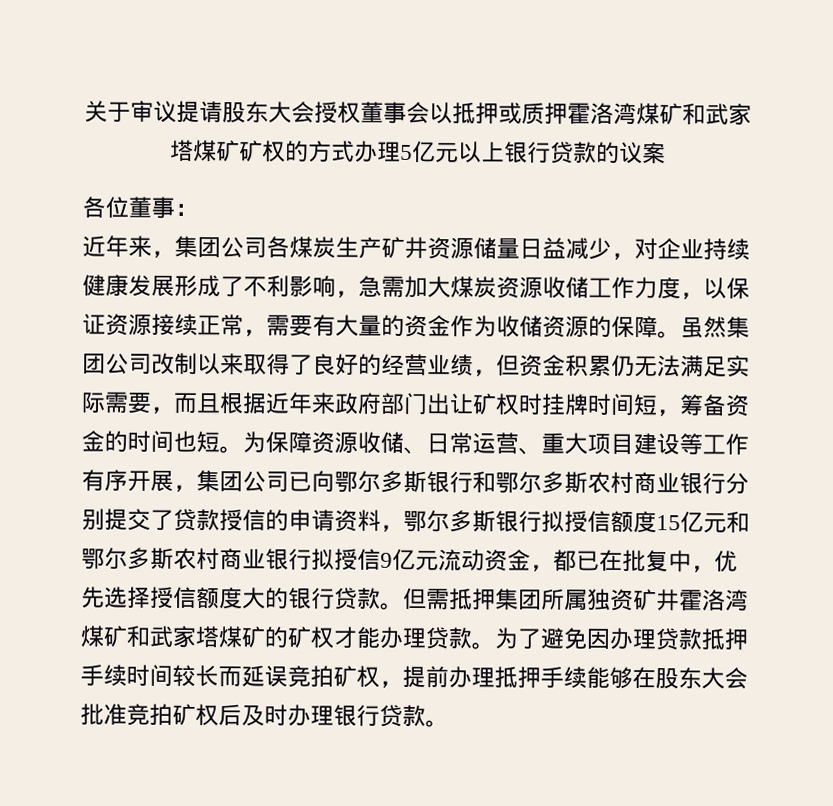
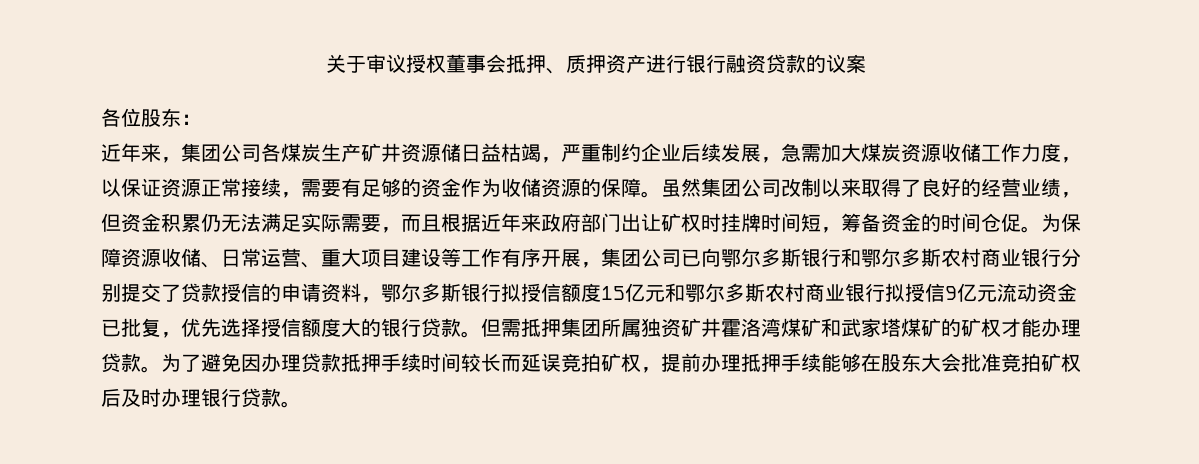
- 关于审议提请股东大会授权董事会以抵押或质押霍洛湾煤矿和武家塔煤矿矿权的方式办理5亿元以上银行贷款的议案
+ 关于审议授权董事会抵押、质押资产进行银行融资贷款的议案
- 各位董事：
+ 各位股东：
- 近年来，集团公司各煤炭生产矿井资源储量日益减少，对企业持续健康发展形成了不利影响，急需加大煤炭资源收储工作力度，以保证资源接续正常，需要有大量的资金作为收储资源的保障。
+ 近年来，集团公司各煤炭生产矿井资源储日益枯竭，严重制约企业后续发展，急需加大煤炭资源收储工作力度，以保证资源正常接续，需要有足够的资金作为收储资源的保障。
- 虽然集团公司改制以来取得了良好的经营业绩，但资金积累仍无法满足实际需要，而且根据近年来政府部门出让矿权时挂牌时间短，筹备资金的时间也短。
+ 虽然集团公司改制以来取得了良好的经营业绩，但资金积累仍无法满足实际需要，而且根据近年来政府部门出让矿权时挂牌时间短，筹备资金的时间仓促。
- 为保障资源收储、日常运营、重大项目建设等工作有序开展，集团公司已向鄂尔多斯银行和鄂尔多斯农村商业银行分别提交了贷款授信的申请资料，鄂尔多斯银行拟授信额度15亿元和鄂尔多斯农村商业银行拟授信9亿元流动资金，都已在批复中，优先选择授信额度大的银行贷款。
+ 为保障资源收储、日常运营、重大项目建设等工作有序开展，集团公司已向鄂尔多斯银行和鄂尔多斯农村商业银行分别提交了贷款授信的申请资料，鄂尔多斯银行拟授信额度15亿元和鄂尔多斯农村商业银行拟授信9亿元流动资金已批复，优先选择授信额度大的银行贷款。

